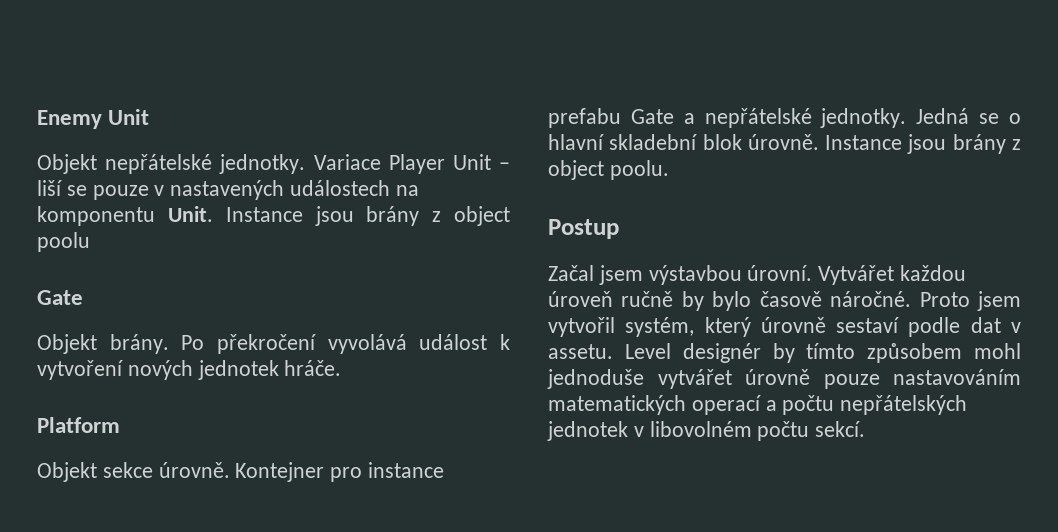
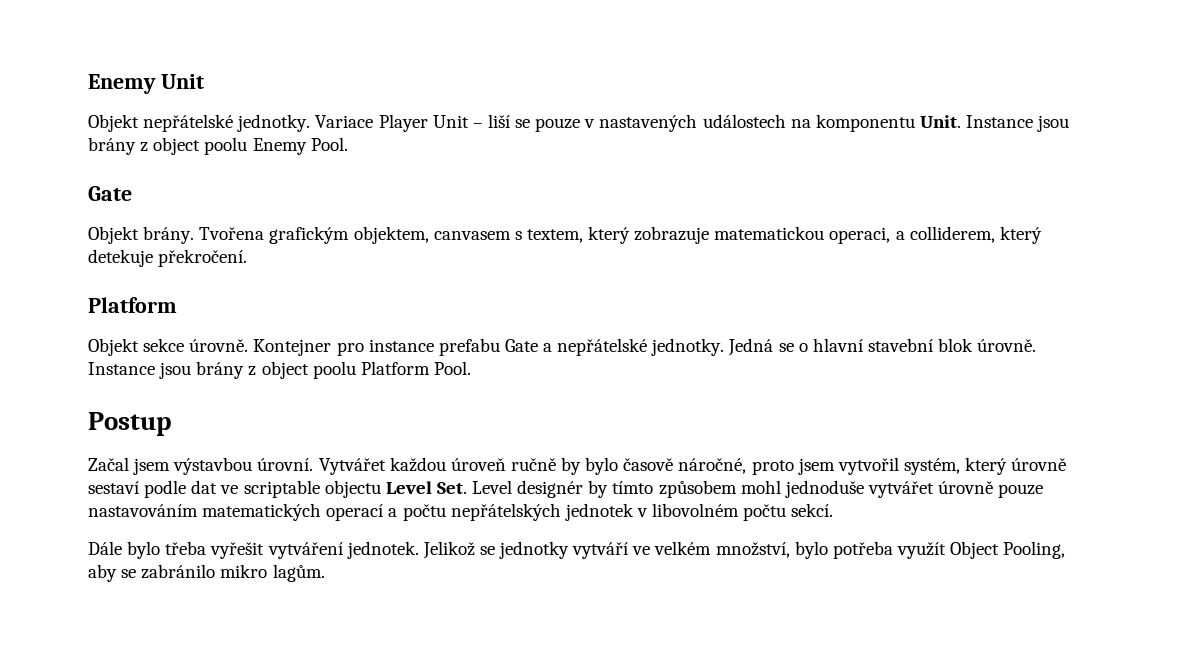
- Instance jsou brány z object poolu
+ Instance jsou brány z object poolu Enemy Pool.
- Po překročení vyvolává událost k vytvoření nových jednotek hráče.
+ Tvořena grafickým objektem, canvasem s textem, který zobrazuje matematickou operaci, a colliderem, který detekuje překročení.
- Jedná se o hlavní skladební blok úrovně.
+ Jedná se o hlavní stavební blok úrovně.
- Instance jsou brány z object poolu.
+ Instance jsou brány z object poolu Platform Pool.
- Vytvářet každou úroveň ručně by bylo časově náročné. Proto jsem vytvořil systém, který úrovně sestaví podle dat v assetu. Level designér by tímto způsobem mohl jednoduše vytvářet úrovně pouze nastavováním matematických operací a počtu nepřátelských jednotek v libovolném počtu sekcí.
+ Vytvářet každou úroveň ručně by bylo časově náročné, proto jsem vytvořil systém, který úrovně sestaví podle dat ve scriptable objectu Level Set. Level designér by tímto způsobem mohl jednoduše vytvářet úrovně pouze nastavováním matematických operací a počtu nepřátelských jednotek v libovolném počtu sekcí.
+ Dále bylo třeba vyřešit vytváření jednotek. Jelikož se jednotky vytváří ve velkém množství, bylo potřeba využít Object Pooling, aby se zabránilo mikro lagům.

